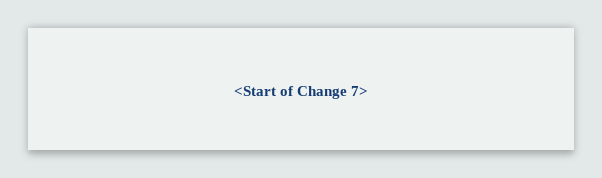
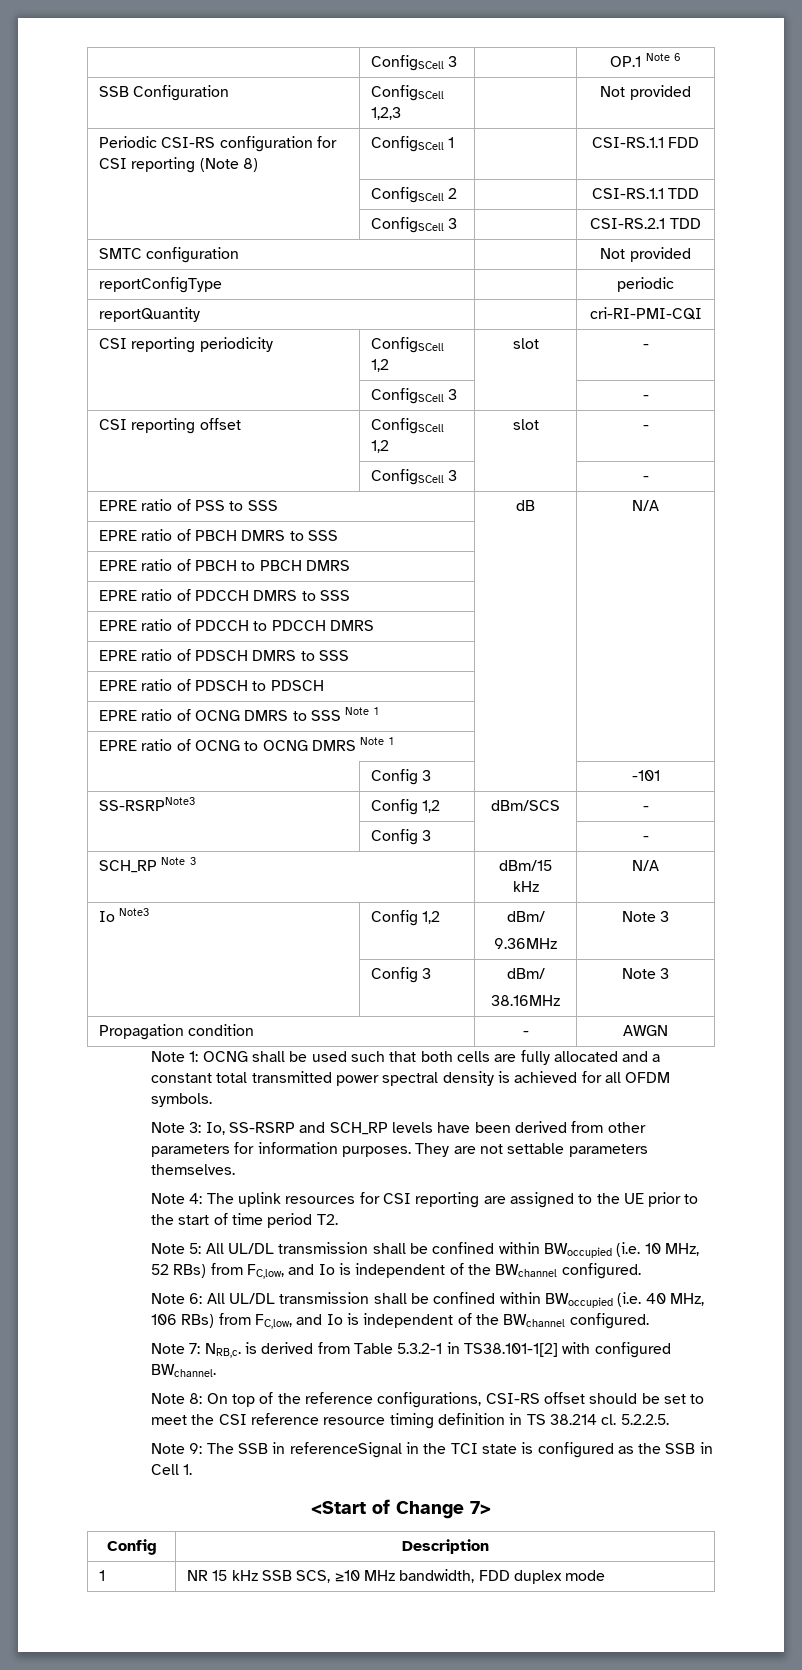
+ | ConfigSCell 3 | | OP.1 Note 6
+ SSB Configuration | ConfigSCell 1,2,3 | | Not provided
+ Periodic CSI-RS configuration for CSI reporting (Note 8) | ConfigSCell 1 | | CSI-RS.1.1 FDD
+ | ConfigSCell 2 | | CSI-RS.1.1 TDD
+ | ConfigSCell 3 | | CSI-RS.2.1 TDD
+ SMTC configuration | | Not provided
+ reportConfigType | | periodic
+ reportQuantity | | cri-RI-PMI-CQI
+ CSI reporting periodicity | ConfigSCell 1,2 | slot | -
+ | ConfigSCell 3 | | -
+ CSI reporting offset | ConfigSCell 1,2 | slot | -
+ | ConfigSCell 3 | | -
+ EPRE ratio of PSS to SSS | dB | N/A
+ EPRE ratio of PBCH DMRS to SSS | |
+ EPRE ratio of PBCH to PBCH DMRS | |
+ EPRE ratio of PDCCH DMRS to SSS | |
+ EPRE ratio of PDCCH to PDCCH DMRS | |
+ EPRE ratio of PDSCH DMRS to SSS | |
+ EPRE ratio of PDSCH to PDSCH | |
+ EPRE ratio of OCNG DMRS to SSS Note 1 | |
+ EPRE ratio of OCNG to OCNG DMRS Note 1 | |
+ | Config 3 | | -101
+ SS-RSRPNote3 | Config 1,2 | dBm/SCS | -
+ | Config 3 | | -
+ SCH_RP Note 3 | dBm/15 kHz | N/A
+ Io Note3 | Config 1,2 | dBm/
+ 9.36MHz | Note 3
+ | Config 3 | dBm/
+ 38.16MHz | Note 3
+ Propagation condition | - | AWGN
+ Note 1: OCNG shall be used such that both cells are fully allocated and a constant total transmitted power spectral density is achieved for all OFDM symbols.
+ Note 3: Io, SS-RSRP and SCH_RP levels have been derived from other parameters for information purposes. They are not settable parameters themselves.
+ Note 4: The uplink resources for CSI reporting are assigned to the UE prior to the start of time period T2.
+ Note 5: All UL/DL transmission shall be confined within BWoccupied (i.e. 10 MHz, 52 RBs) from FC,low, and Io is independent of the BWchannel configured.
+ Note 6: All UL/DL transmission shall be confined within BWoccupied (i.e. 40 MHz, 106 RBs) from FC,low, and Io is independent of the BWchannel configured.
+ Note 7: NRB,c. is derived from Table 5.3.2-1 in TS38.101-1[2] with configured BWchannel.
+ Note 8: On top of the reference configurations, CSI-RS offset should be set to meet the CSI reference resource timing definition in TS 38.214 cl. 5.2.2.5.
+ Note 9: The SSB in referenceSignal in the TCI state is configured as the SSB in Cell 1.
  <Start of Change 7>
+ Config | Description
+ 1 | NR 15 kHz SSB SCS, ≥10 MHz bandwidth, FDD duplex mode

